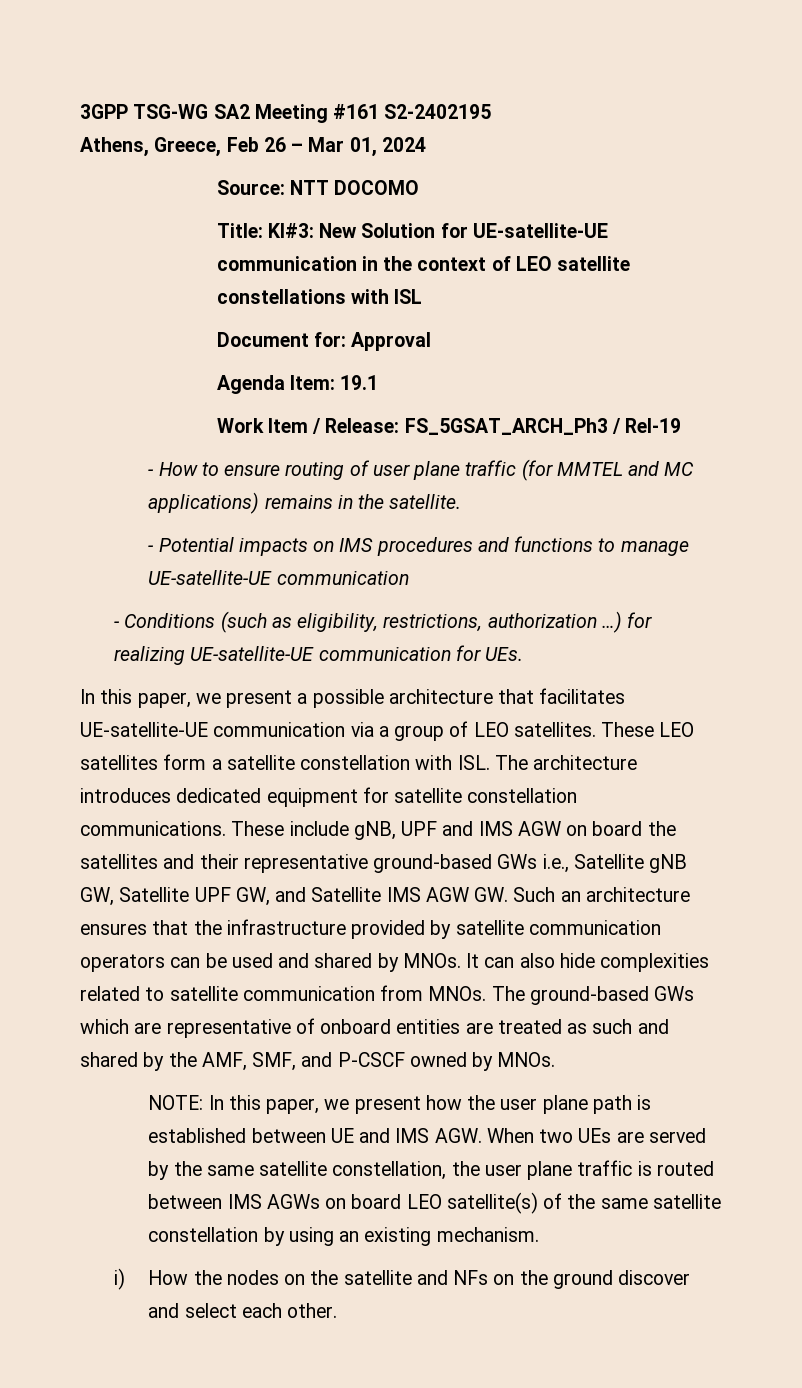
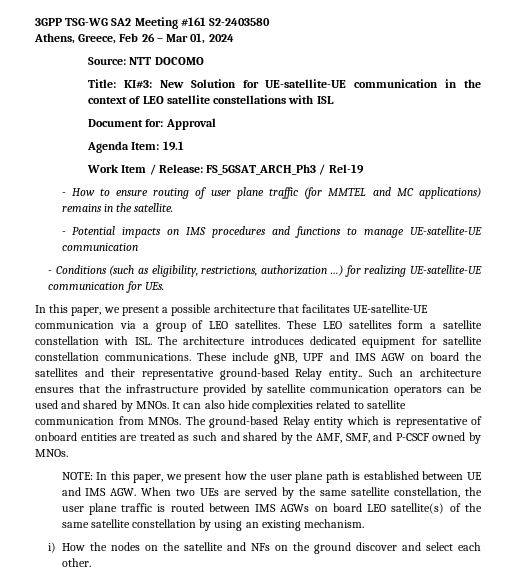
- 3GPP TSG-WG SA2 Meeting #161 S2-2402195
+ 3GPP TSG-WG SA2 Meeting #161 S2-2403580
- These include gNB, UPF and IMS AGW on board the satellites and their representative ground-based GWs i.e., Satellite gNB GW, Satellite UPF GW, and Satellite IMS AGW GW. Such an architecture ensures that the infrastructure provided by satellite communication operators can be used and shared by MNOs.
+ These include gNB, UPF and IMS AGW on board the satellites and their representative ground-based Relay entity.. Such an architecture ensures that the infrastructure provided by satellite communication operators can be used and shared by MNOs.
- The ground-based GWs which are representative of onboard entities are treated as such and shared by the AMF, SMF, and P-CSCF owned by MNOs.
+ The ground-based Relay entity which is representative of onboard entities are treated as such and shared by the AMF, SMF, and P-CSCF owned by MNOs.

